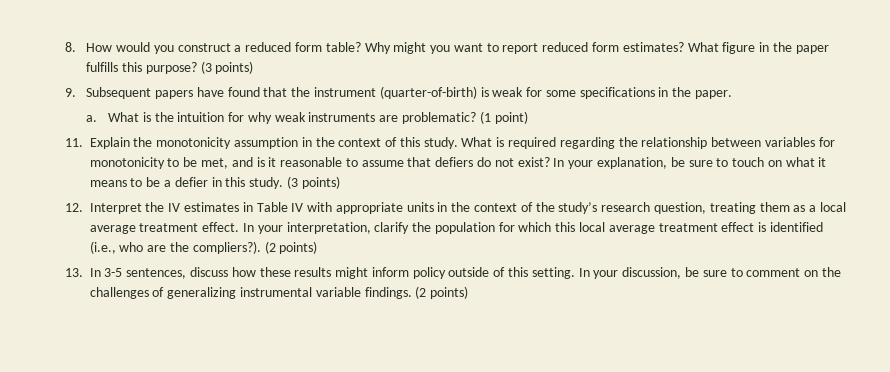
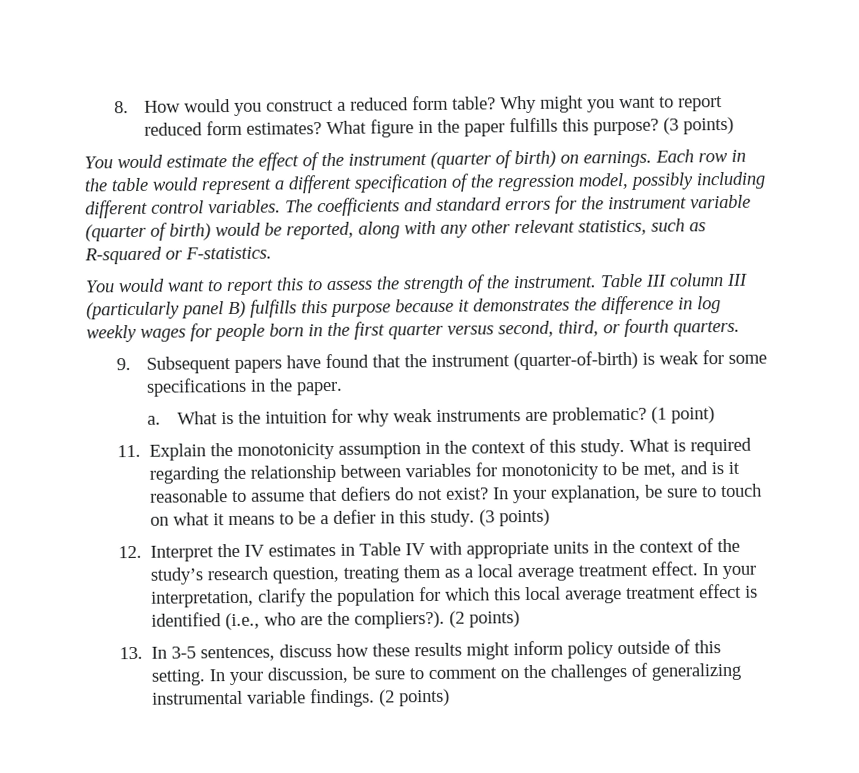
+ You would estimate the effect of the instrument (quarter of birth) on earnings. Each row in the table would represent a different specification of the regression model, possibly including different control variables. The coefficients and standard errors for the instrument variable (quarter of birth) would be reported, along with any other relevant statistics, such as R-squared or F-statistics.
+ You would want to report this to assess the strength of the instrument. Table III column III (particularly panel B) fulfills this purpose because it demonstrates the difference in log weekly wages for people born in the first quarter versus second, third, or fourth quarters.

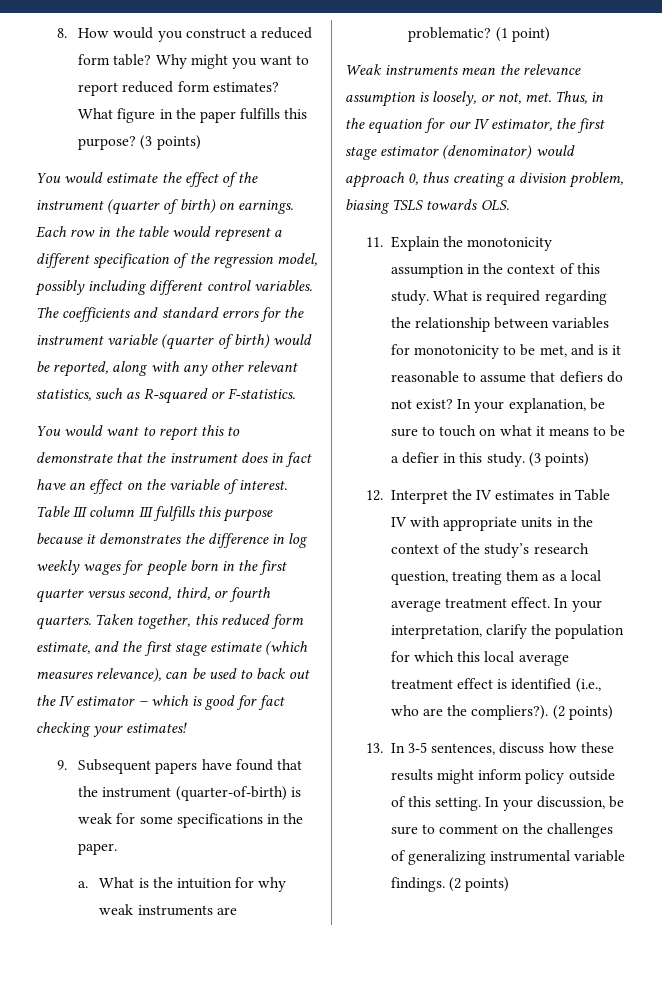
- You would want to report this to assess the strength of the instrument.
+ You would want to report this to demonstrate that the instrument does in fact have an effect on the variable of interest.
- Table III column III (particularly panel B) fulfills this purpose because it demonstrates the difference in log weekly wages for people born in the first quarter versus second, third, or fourth quarters.
+ Table III column III fulfills this purpose because it demonstrates the difference in log weekly wages for people born in the first quarter versus second, third, or fourth quarters. Taken together, this reduced form estimate, and the first stage estimate (which measures relevance), can be used to back out the IV estimator – which is good for fact checking your estimates!
+ Weak instruments mean the relevance assumption is loosely, or not, met. Thus, in the equation for our IV estimator, the first stage estimator (denominator) would approach 0, thus creating a division problem, biasing TSLS towards OLS.

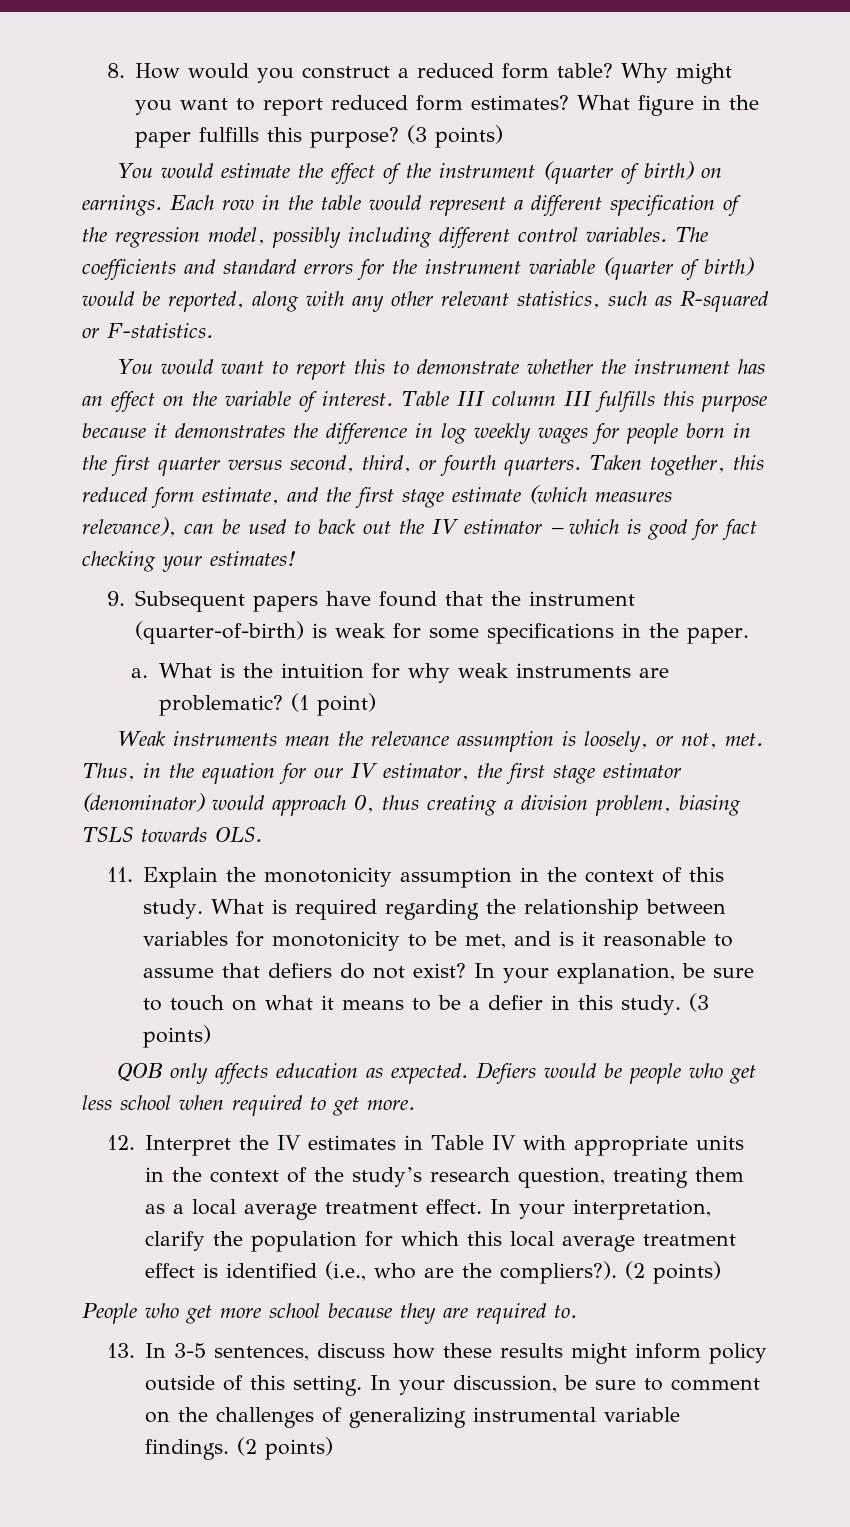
- You would want to report this to demonstrate that the instrument does in fact have an effect on the variable of interest.
+ You would want to report this to demonstrate whether the instrument has an effect on the variable of interest.
+ QOB only affects education as expected. Defiers would be people who get less school when required to get more.
+ People who get more school because they are required to.

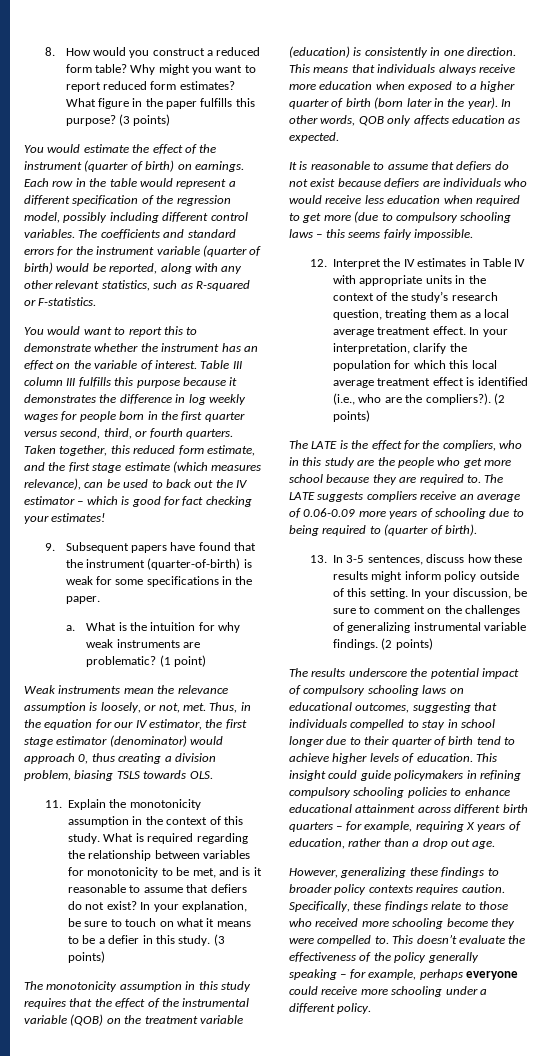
- QOB only affects education as expected. Defiers would be people who get less school when required to get more.
+ The monotonicity assumption in this study requires that the effect of the instrumental variable (QOB) on the treatment variable (education) is consistently in one direction. This means that individuals always receive more education when exposed to a higher quarter of birth (born later in the year). In other words, QOB only affects education as expected.
+ It is reasonable to assume that defiers do not exist because defiers are individuals who would receive less education when required to get more (due to compulsory schooling laws – this seems fairly impossible.
- People who get more school because they are required to.
+ The LATE is the effect for the compliers, who in this study are the people who get more school because they are required to. The LATE suggests compliers receive an average of 0.06-0.09 more years of schooling due to being required to (quarter of birth).
+ The results underscore the potential impact of compulsory schooling laws on educational outcomes, suggesting that individuals compelled to stay in school longer due to their quarter of birth tend to achieve higher levels of education. This insight could guide policymakers in refining compulsory schooling policies to enhance educational attainment across different birth quarters – for example, requiring X years of education, rather than a drop out age.
+ However, generalizing these findings to broader policy contexts requires caution. Specifically, these findings relate to those who received more schooling become they were compelled to. This doesn’t evaluate the effectiveness of the policy generally speaking – for example, perhaps everyone could receive more schooling under a different policy.

